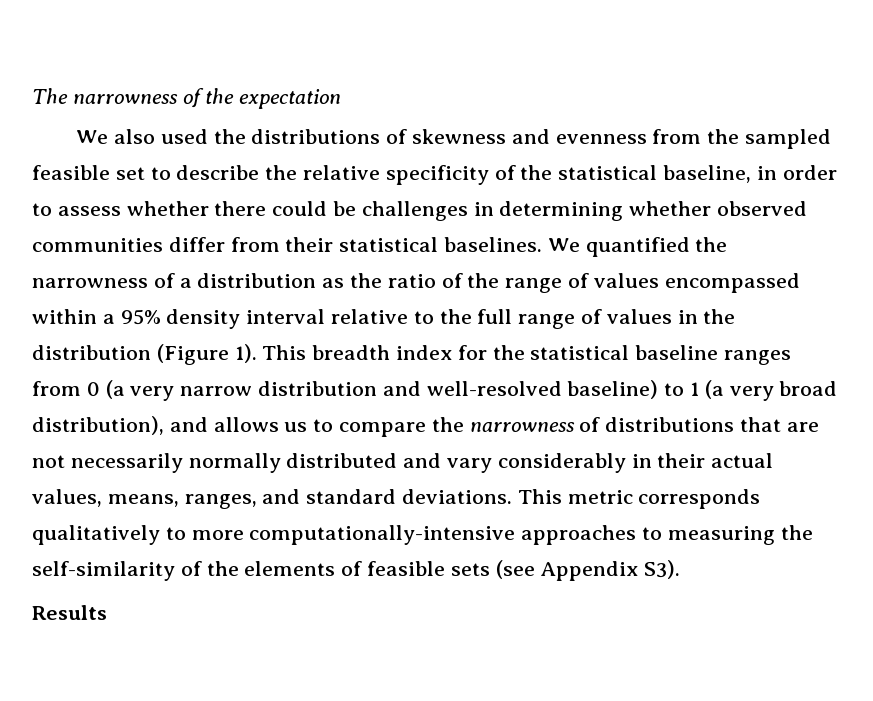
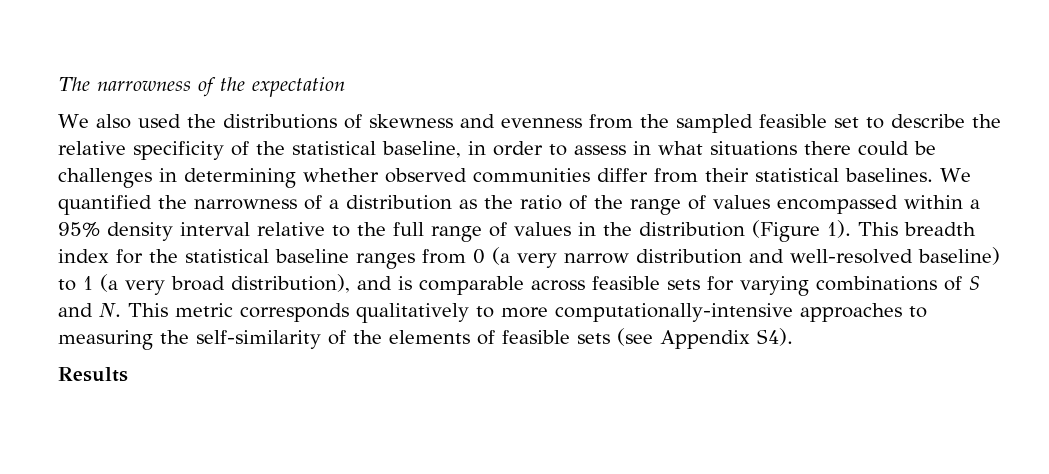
- We also used the distributions of skewness and evenness from the sampled feasible set to describe the relative specificity of the statistical baseline, in order to assess whether there could be challenges in determining whether observed communities differ from their statistical baselines.
+ We also used the distributions of skewness and evenness from the sampled feasible set to describe the relative specificity of the statistical baseline, in order to assess in what situations there could be challenges in determining whether observed communities differ from their statistical baselines.
- This breadth index for the statistical baseline ranges from 0 (a very narrow distribution and well-resolved baseline) to 1 (a very broad distribution), and allows us to compare the narrowness of distributions that are not necessarily normally distributed and vary considerably in their actual values, means, ranges, and standard deviations. This metric corresponds qualitatively to more computationally-intensive approaches to measuring the self-similarity of the elements of feasible sets (see Appendix S3).
+ This breadth index for the statistical baseline ranges from 0 (a very narrow distribution and well-resolved baseline) to 1 (a very broad distribution), and is comparable across feasible sets for varying combinations of S and N. This metric corresponds qualitatively to more computationally-intensive approaches to measuring the self-similarity of the elements of feasible sets (see Appendix S4).

